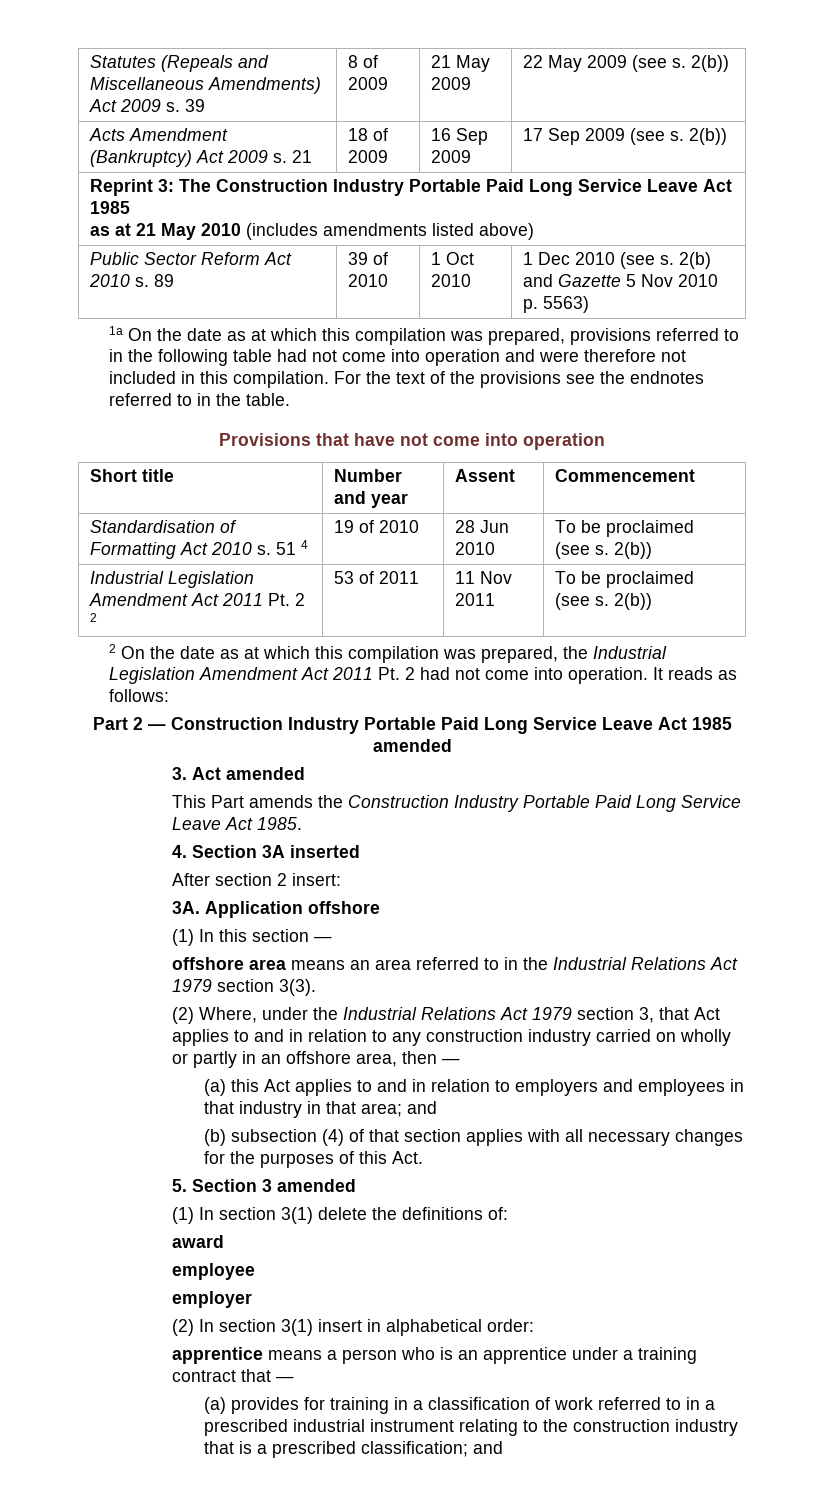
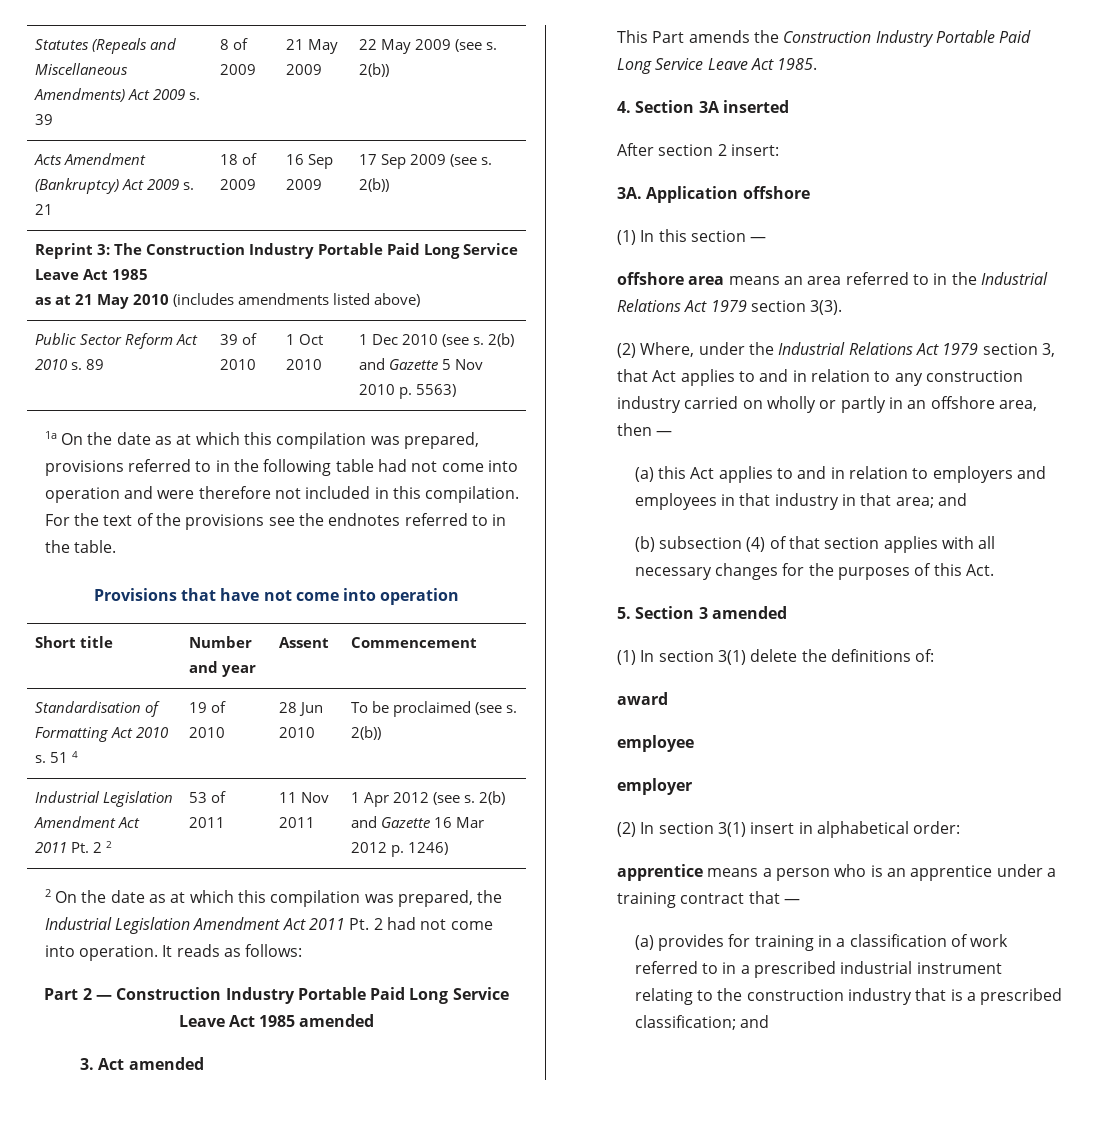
- Industrial Legislation Amendment Act 2011 Pt. 2 2 | 53 of 2011 | 11 Nov 2011 | To be proclaimed (see s. 2(b))
+ Industrial Legislation Amendment Act 2011 Pt. 2 2 | 53 of 2011 | 11 Nov 2011 | 1 Apr 2012 (see s. 2(b) and Gazette 16 Mar 2012 p. 1246)

